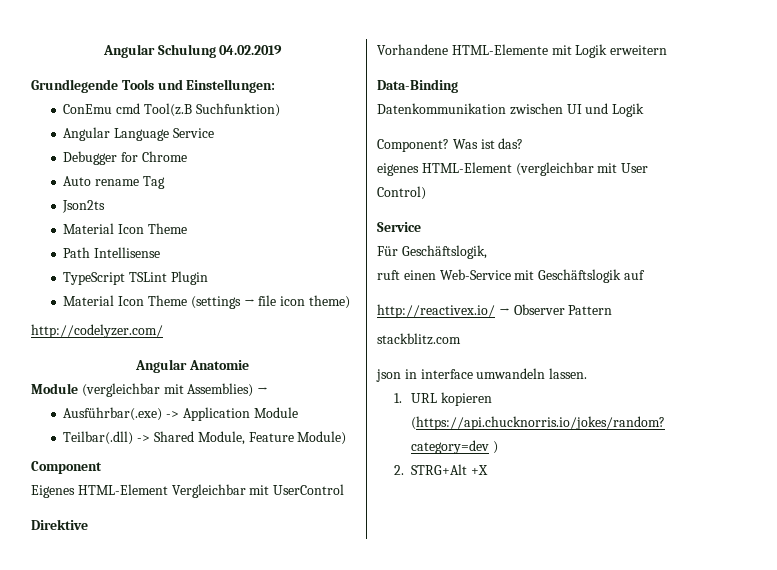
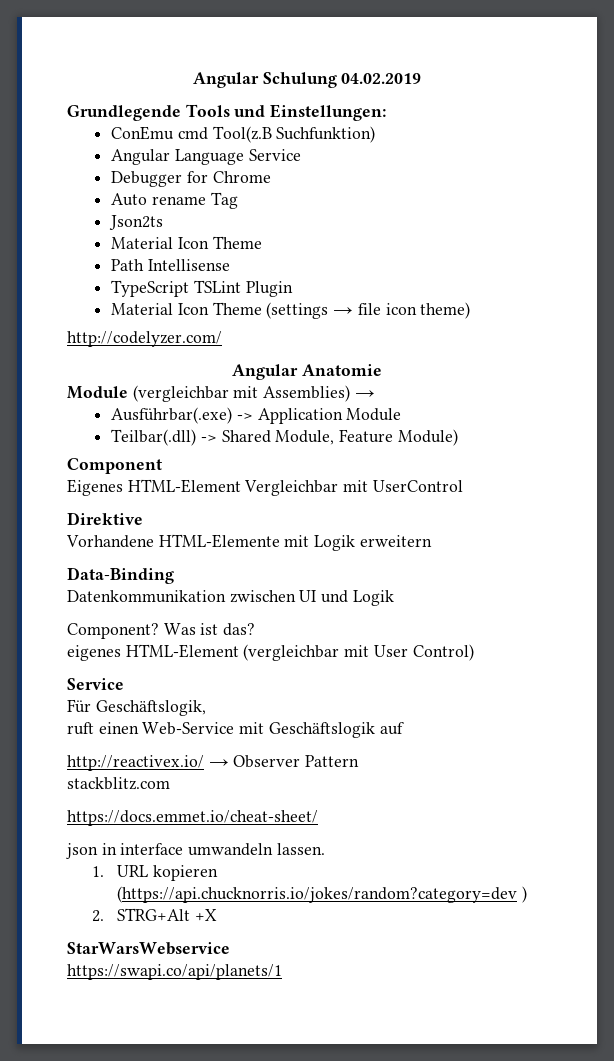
+ https://docs.emmet.io/cheat-sheet/
+ StarWarsWebservice
+ https://swapi.co/api/planets/1

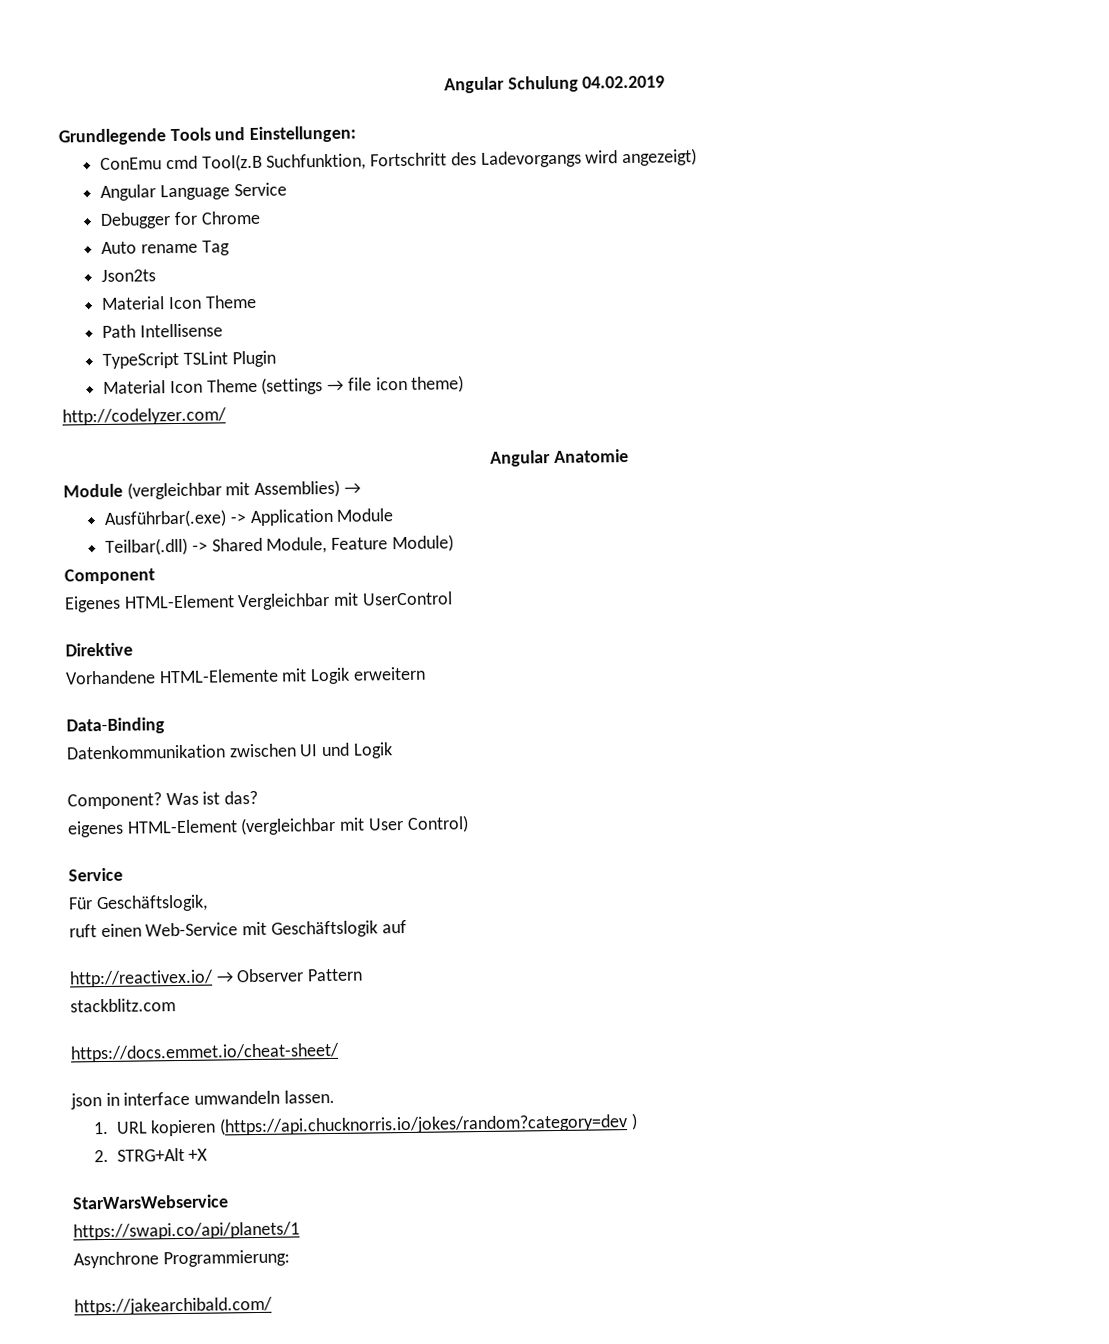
- ConEmu cmd Tool(z.B Suchfunktion)
+ ConEmu cmd Tool(z.B Suchfunktion, Fortschritt des Ladevorgangs wird angezeigt)
+ Asynchrone Programmierung:
+ https://jakearchibald.com/

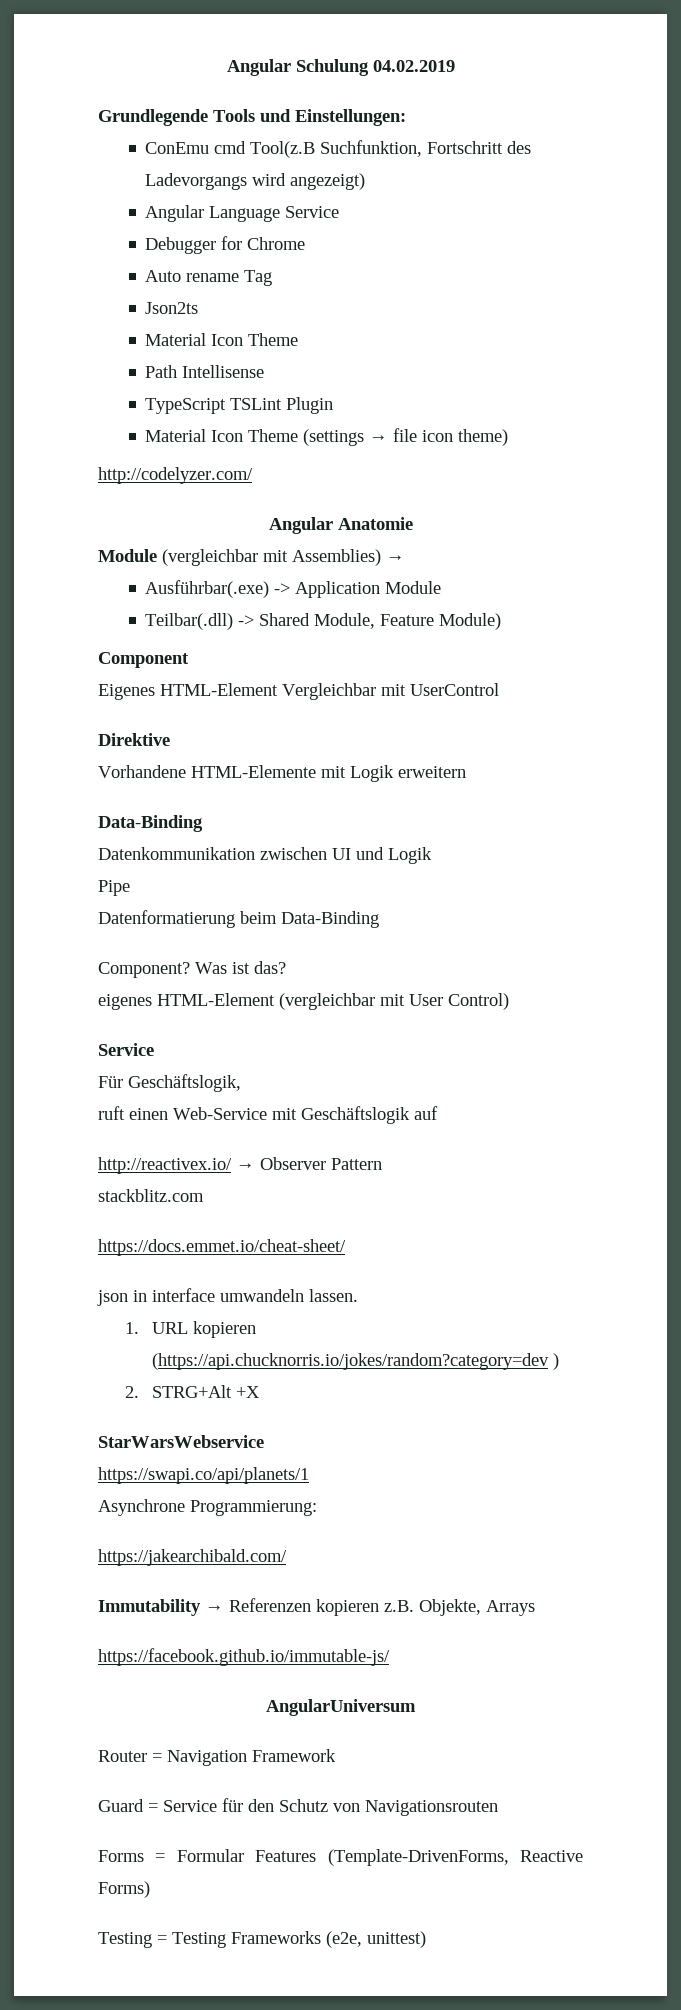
+ Pipe
+ Datenformatierung beim Data-Binding
+ Immutability → Referenzen kopieren z.B. Objekte, Arrays
+ https://facebook.github.io/immutable-js/
+ AngularUniversum
+ Router = Navigation Framework
+ Guard = Service für den Schutz von Navigationsrouten
+ Forms = Formular Features (Template-DrivenForms, Reactive Forms)
+ Testing = Testing Frameworks (e2e, unittest)

